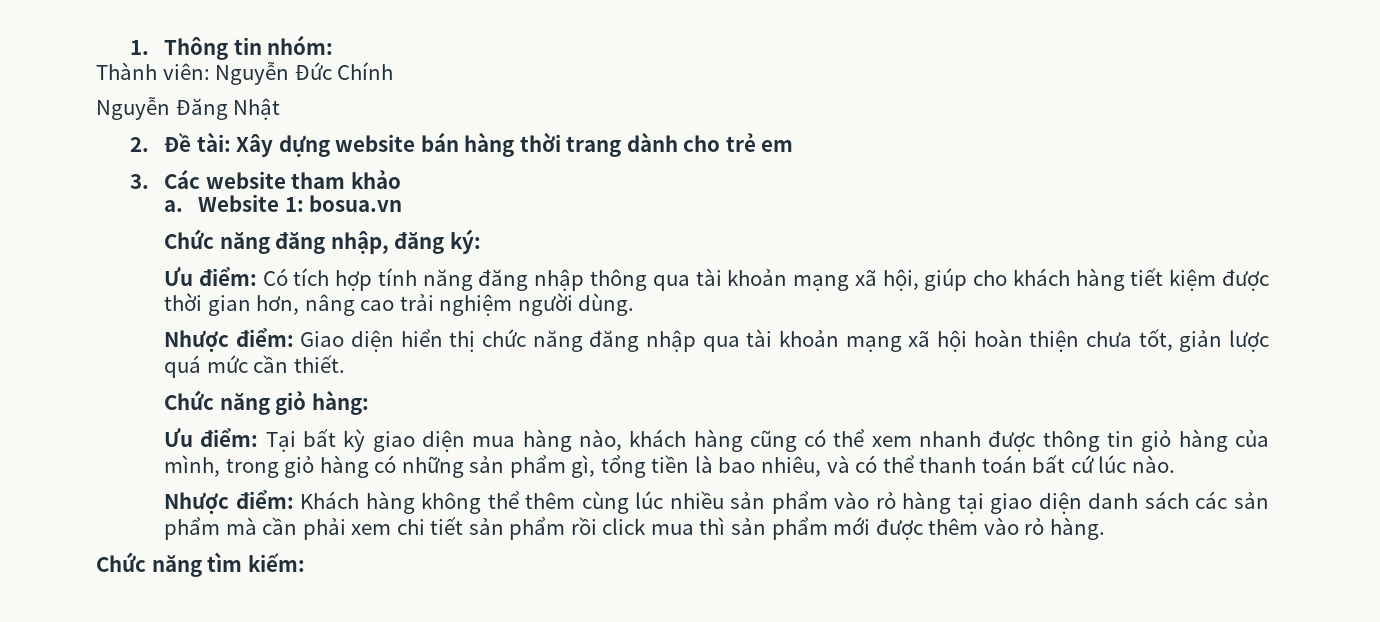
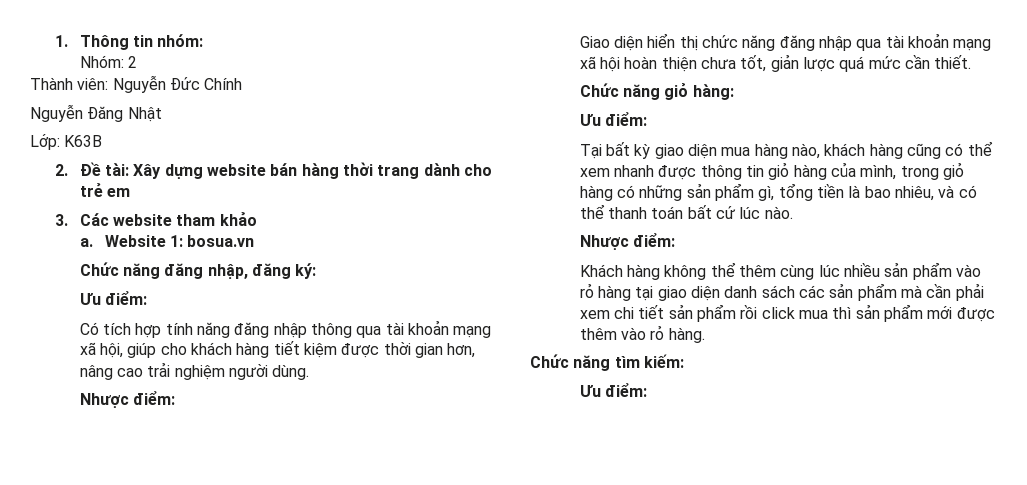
+ Nhóm: 2
+ Lớp: K63B
  Chức năng đăng nhập, đăng ký:
- Ưu điểm: Có tích hợp tính năng đăng nhập thông qua tài khoản mạng xã hội, giúp cho khách hàng tiết kiệm được thời gian hơn, nâng cao trải nghiệm người dùng.
- Nhược điểm: Giao diện hiển thị chức năng đăng nhập qua tài khoản mạng xã hội hoàn thiện chưa tốt, giản lược quá mức cần thiết.
+ Ưu điểm:
+ Có tích hợp tính năng đăng nhập thông qua tài khoản mạng xã hội, giúp cho khách hàng tiết kiệm được thời gian hơn, nâng cao trải nghiệm người dùng.
+ Nhược điểm:
+ Giao diện hiển thị chức năng đăng nhập qua tài khoản mạng xã hội hoàn thiện chưa tốt, giản lược quá mức cần thiết.
  Chức năng giỏ hàng:
- Ưu điểm: Tại bất kỳ giao diện mua hàng nào, khách hàng cũng có thể xem nhanh được thông tin giỏ hàng của mình, trong giỏ hàng có những sản phẩm gì, tổng tiền là bao nhiêu, và có thể thanh toán bất cứ lúc nào.
- Nhược điểm: Khách hàng không thể thêm cùng lúc nhiều sản phẩm vào rỏ hàng tại giao diện danh sách các sản phẩm mà cần phải xem chi tiết sản phẩm rồi click mua thì sản phẩm mới được thêm vào rỏ hàng.
+ Ưu điểm:
+ Tại bất kỳ giao diện mua hàng nào, khách hàng cũng có thể xem nhanh được thông tin giỏ hàng của mình, trong giỏ hàng có những sản phẩm gì, tổng tiền là bao nhiêu, và có thể thanh toán bất cứ lúc nào.
+ Nhược điểm:
+ Khách hàng không thể thêm cùng lúc nhiều sản phẩm vào rỏ hàng tại giao diện danh sách các sản phẩm mà cần phải xem chi tiết sản phẩm rồi click mua thì sản phẩm mới được thêm vào rỏ hàng.
  Chức năng tìm kiếm:
+ Ưu điểm:

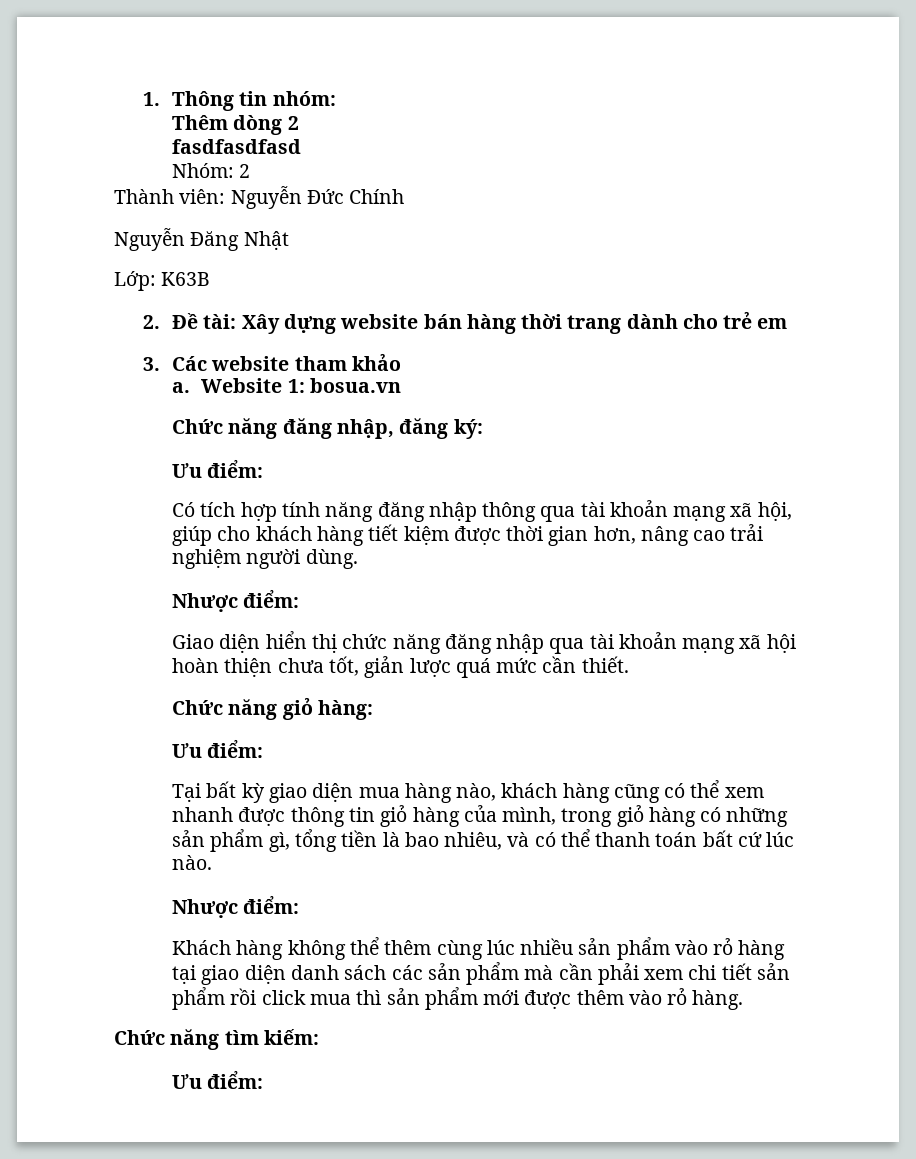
+ Thêm dòng 2
+ fasdfasdfasd

